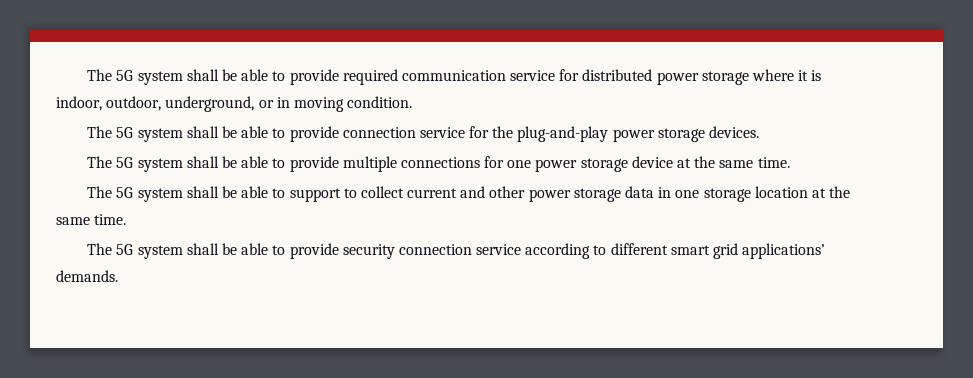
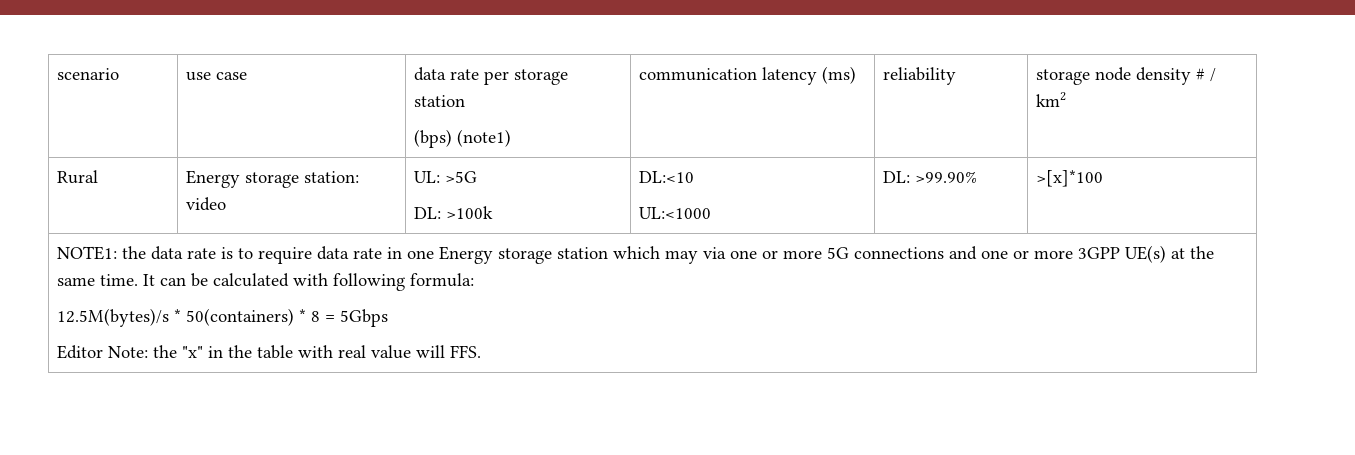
- The 5G system shall be able to provide required communication service for distributed power storage where it is indoor, outdoor, underground, or in moving condition.
- The 5G system shall be able to provide connection service for the plug-and-play power storage devices.
- The 5G system shall be able to provide multiple connections for one power storage device at the same time.
- The 5G system shall be able to support to collect current and other power storage data in one storage location at the same time.
- The 5G system shall be able to provide security connection service according to different smart grid applications’ demands.
+ scenario | use case | data rate per storage station
+ (bps) (note1) | communication latency (ms) | reliability | storage node density # / km2
+ Rural | Energy storage station: video | UL: >5G
+ DL: >100k | DL:<10
+ UL:<1000 | DL: >99.90% | >[x]*100
+ NOTE1: the data rate is to require data rate in one Energy storage station which may via one or more 5G connections and one or more 3GPP UE(s) at the same time. It can be calculated with following formula:
+ 12.5M(bytes)/s * 50(containers) * 8 = 5Gbps
+ Editor Note: the "x" in the table with real value will FFS.

